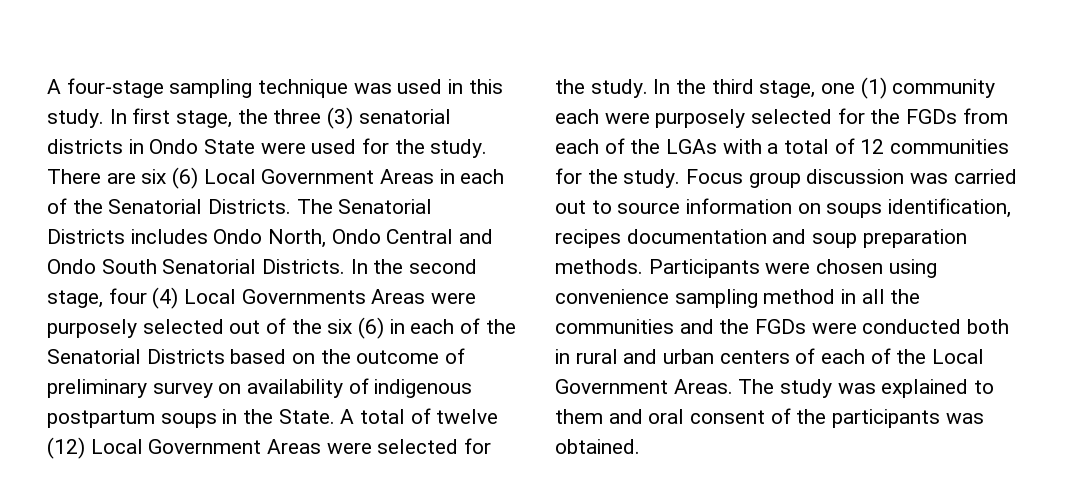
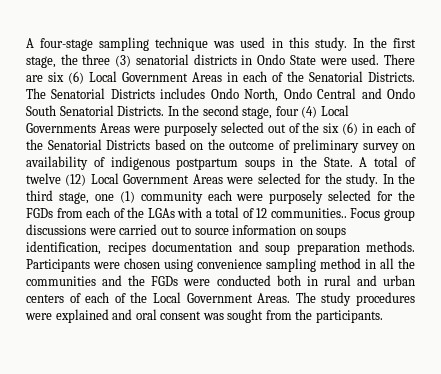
- In first stage, the three (3) senatorial districts in Ondo State were used for the study.
+ In the first stage, the three (3) senatorial districts in Ondo State were used.
- In the third stage, one (1) community each were purposely selected for the FGDs from each of the LGAs with a total of 12 communities for the study. Focus group discussion was carried out to source information on soups identification, recipes documentation and soup preparation methods.
+ In the third stage, one (1) community each were purposely selected for the FGDs from each of the LGAs with a total of 12 communities.. Focus group discussions were carried out to source information on soups identification, recipes documentation and soup preparation methods.
- The study was explained to them and oral consent of the participants was obtained.
+ The study procedures were explained and oral consent was sought from the participants.

